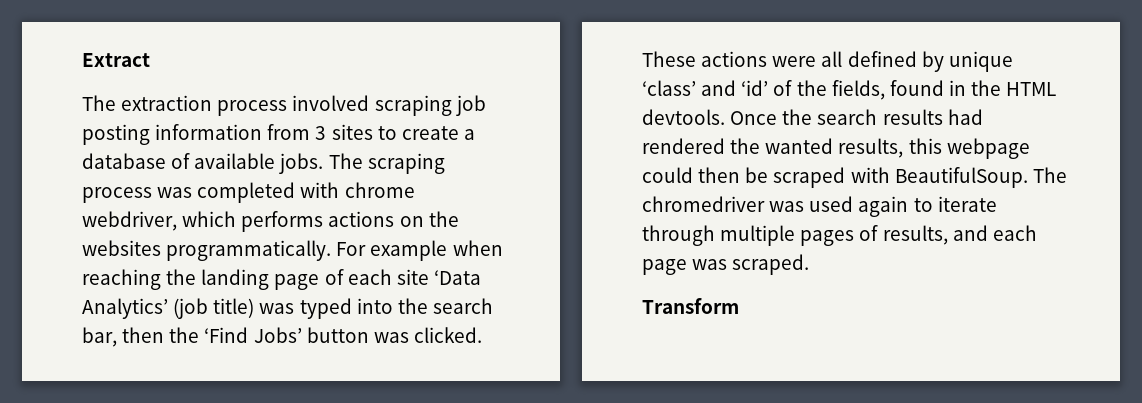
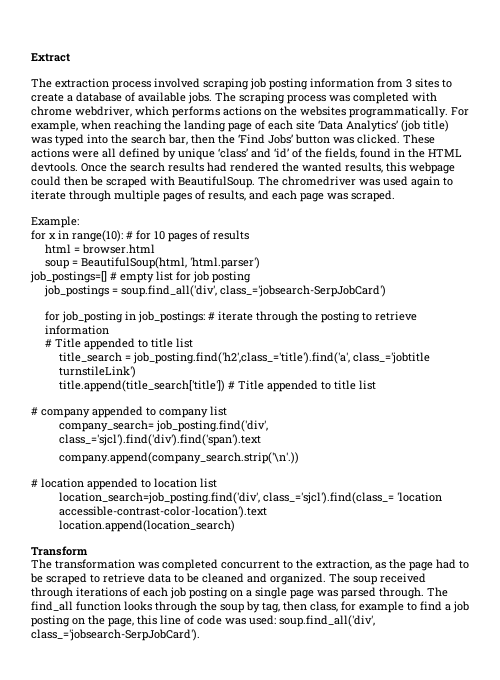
- For example when reaching the landing page of each site ‘Data Analytics’ (job title) was typed into the search bar, then the ‘Find Jobs’ button was clicked.
+ For example, when reaching the landing page of each site ‘Data Analytics’ (job title) was typed into the search bar, then the ‘Find Jobs’ button was clicked.
+ Example:
+ for x in range(10): # for 10 pages of results
+ html = browser.html
+ soup = BeautifulSoup(html, 'html.parser')
+ job_postings=[] # empty list for job posting
+ job_postings = soup.find_all('div', class_='jobsearch-SerpJobCard')
+ for job_posting in job_postings: # iterate through the posting to retrieve information
+ # Title appended to title list
+ title_search = job_posting.find('h2',class_='title').find('a', class_='jobtitle turnstileLink')
+ title.append(title_search['title']) # Title appended to title list
+ # company appended to company list
+ company_search= job_posting.find('div', class_='sjcl').find('div').find('span').text
+ company.append(company_search.strip('\n'.))
+ # location appended to location list
+ location_search=job_posting.find('div', class_='sjcl').find(class_= 'location accessible-contrast-color-location').text
+ location.append(location_search)
  Transform
+ The transformation was completed concurrent to the extraction, as the page had to be scraped to retrieve data to be cleaned and organized. The soup received through iterations of each job posting on a single page was parsed through. The find_all function looks through the soup by tag, then class, for example to find a job posting on the page, this line of code was used: soup.find_all('div', class_='jobsearch-SerpJobCard').

